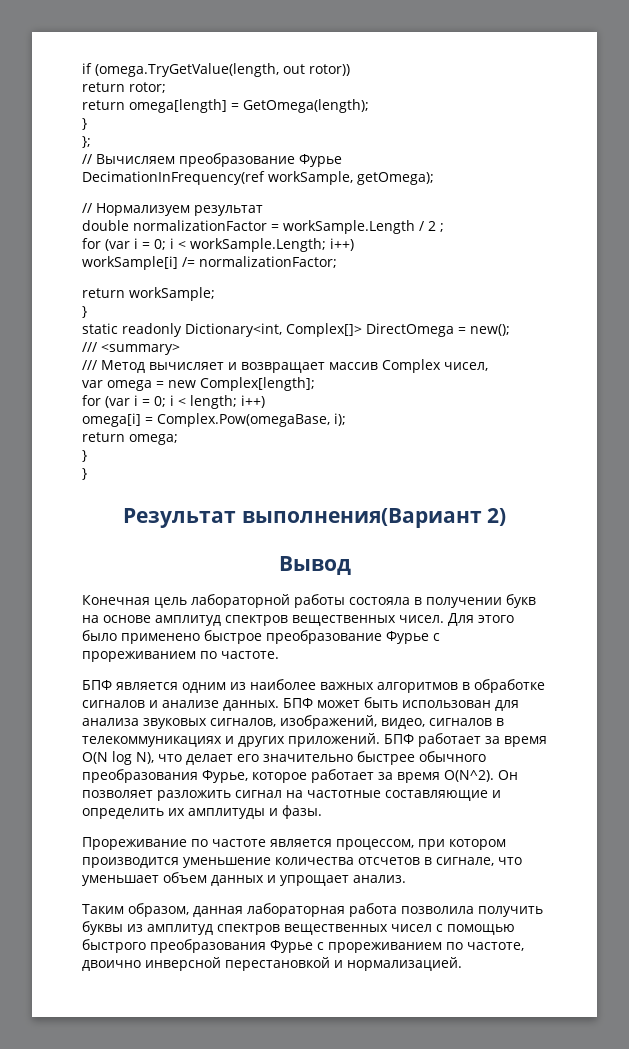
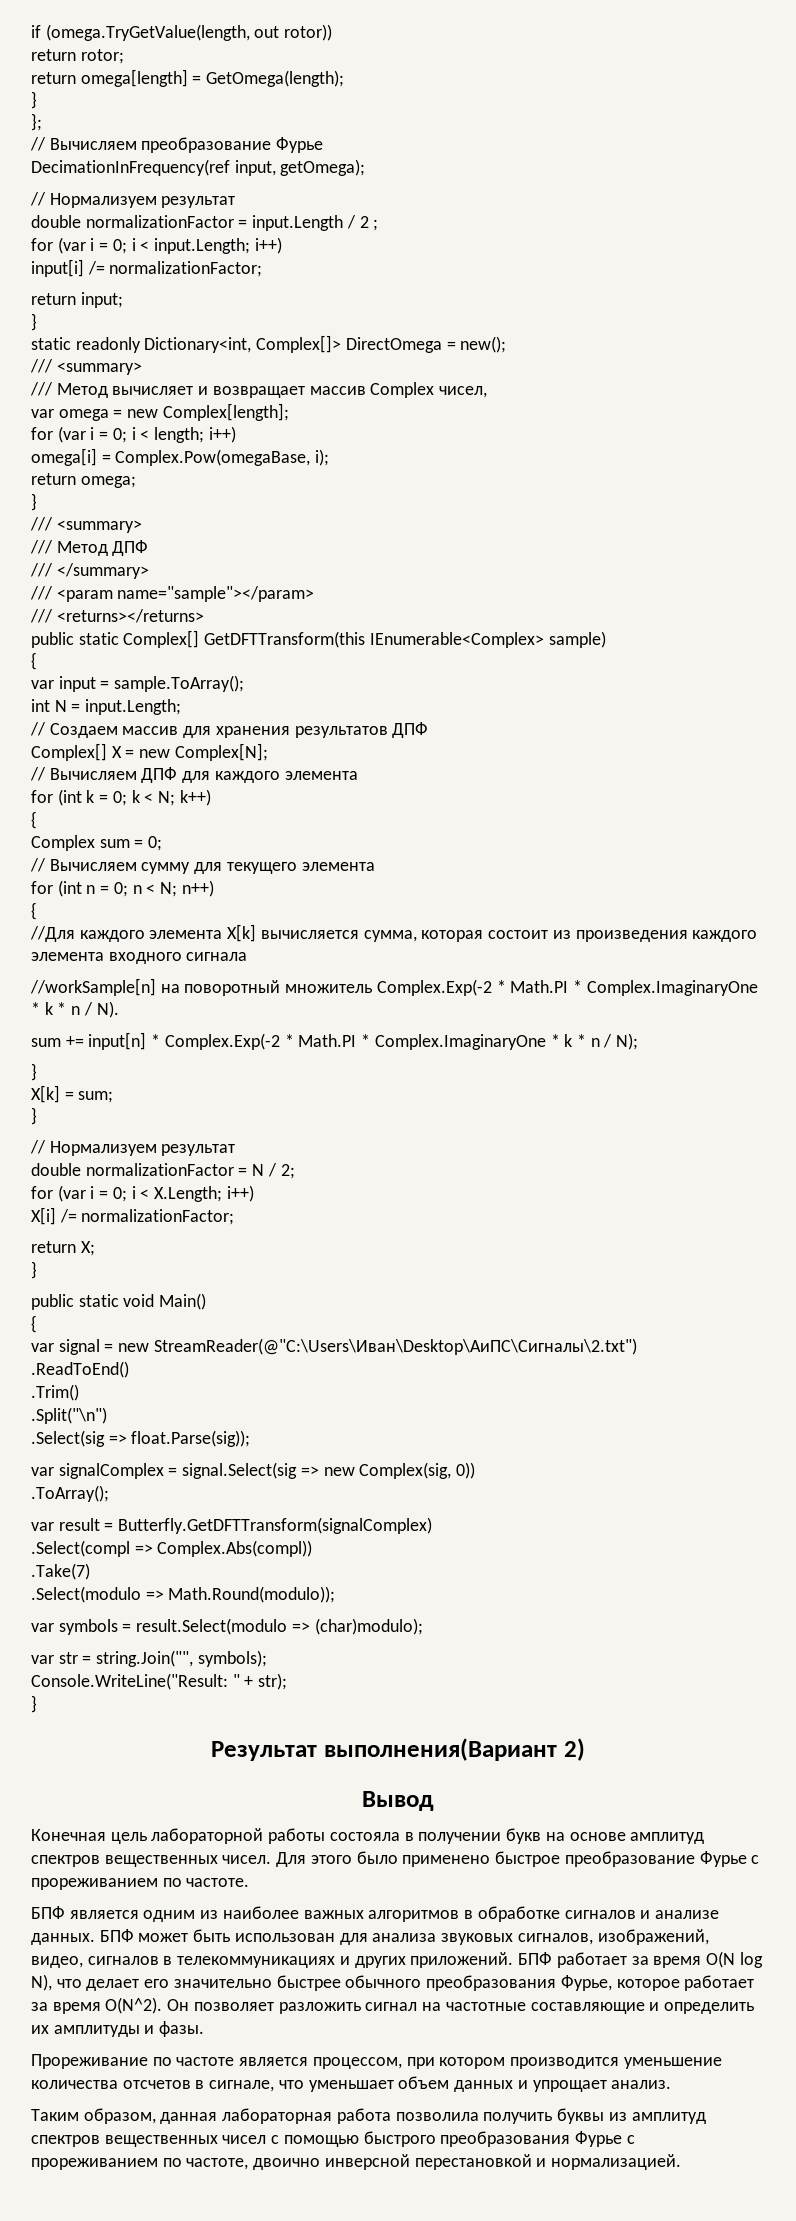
- DecimationInFrequency(ref workSample, getOmega);
+ DecimationInFrequency(ref input, getOmega);
- double normalizationFactor = workSample.Length / 2 ;
+ double normalizationFactor = input.Length / 2 ;
- for (var i = 0; i < workSample.Length; i++)
- workSample[i] /= normalizationFactor;
- return workSample;
+ for (var i = 0; i < input.Length; i++)
+ input[i] /= normalizationFactor;
+ return input;
  return omega;
  }
+ /// <summary>
+ /// Метод ДПФ
+ /// </summary>
+ /// <param name="sample"></param>
+ /// <returns></returns>
+ public static Complex[] GetDFTTransform(this IEnumerable<Complex> sample)
+ {
+ var input = sample.ToArray();
+ int N = input.Length;
+ // Создаем массив для хранения результатов ДПФ
+ Complex[] X = new Complex[N];
+ // Вычисляем ДПФ для каждого элемента
+ for (int k = 0; k < N; k++)
+ {
+ Complex sum = 0;
+ // Вычисляем сумму для текущего элемента
+ for (int n = 0; n < N; n++)
+ {
+ //Для каждого элемента X[k] вычисляется сумма, которая состоит из произведения каждого элемента входного сигнала
+ //workSample[n] на поворотный множитель Complex.Exp(-2 * Math.PI * Complex.ImaginaryOne * k * n / N).
+ sum += input[n] * Complex.Exp(-2 * Math.PI * Complex.ImaginaryOne * k * n / N);
+ }
+ X[k] = sum;
+ }
+ // Нормализуем результат
+ double normalizationFactor = N / 2;
+ for (var i = 0; i < X.Length; i++)
+ X[i] /= normalizationFactor;
+ return X;
+ }
+ public static void Main()
+ {
+ var signal = new StreamReader(@"C:\Users\Иван\Desktop\АиПС\Сигналы\2.txt")
+ .ReadToEnd()
+ .Trim()
+ .Split("\n")
+ .Select(sig => float.Parse(sig));
+ var signalComplex = signal.Select(sig => new Complex(sig, 0))
+ .ToArray();
+ var result = Butterfly.GetDFTTransform(signalComplex)
+ .Select(compl => Complex.Abs(compl))
+ .Take(7)
+ .Select(modulo => Math.Round(modulo));
+ var symbols = result.Select(modulo => (char)modulo);
+ var str = string.Join("", symbols);
+ Console.WriteLine("Result: " + str);

